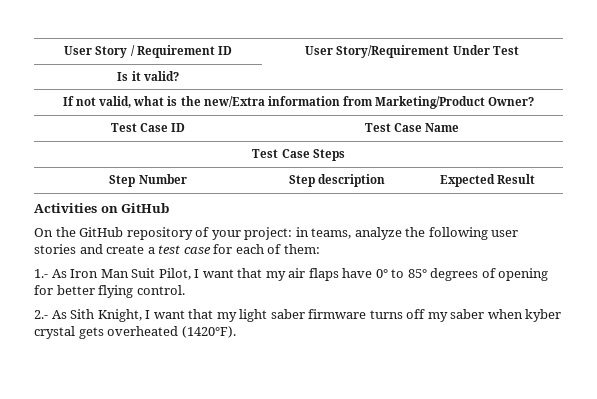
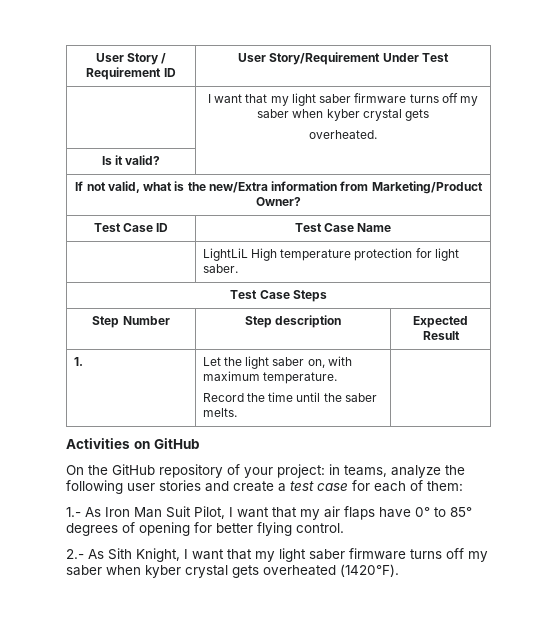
+ | I want that my light saber firmware turns off my saber when kyber crystal gets
+ overheated.
+ | LightLiL High temperature protection for light saber.
+ 1. | Let the light saber on, with maximum temperature.
+ Record the time until the saber melts. |

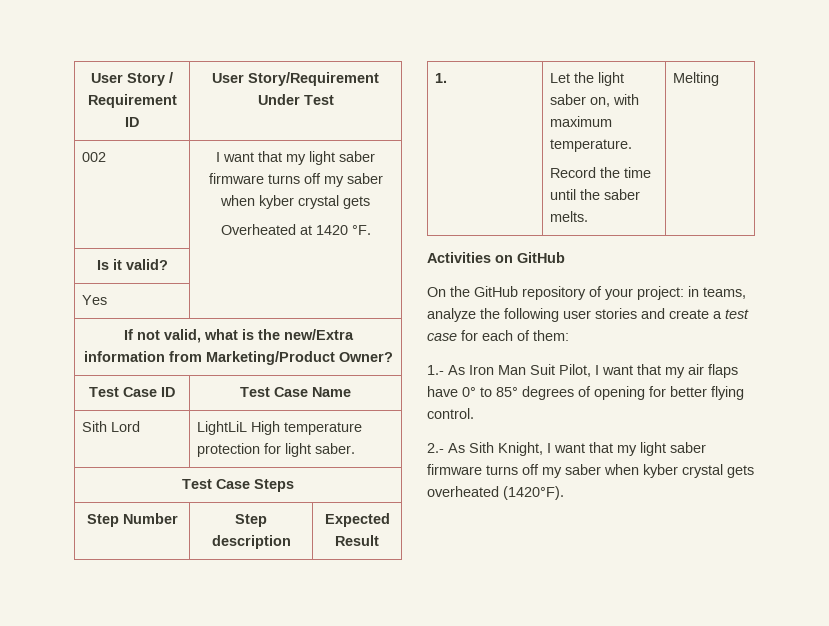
- | I want that my light saber firmware turns off my saber when kyber crystal gets
- overheated.
+ 002 | I want that my light saber firmware turns off my saber when kyber crystal gets
+ Overheated at 1420 °F.
+ Yes |
- | LightLiL High temperature protection for light saber.
+ Sith Lord | LightLiL High temperature protection for light saber.
  1. | Let the light saber on, with maximum temperature.
- Record the time until the saber melts. |
+ Record the time until the saber melts. | Melting

